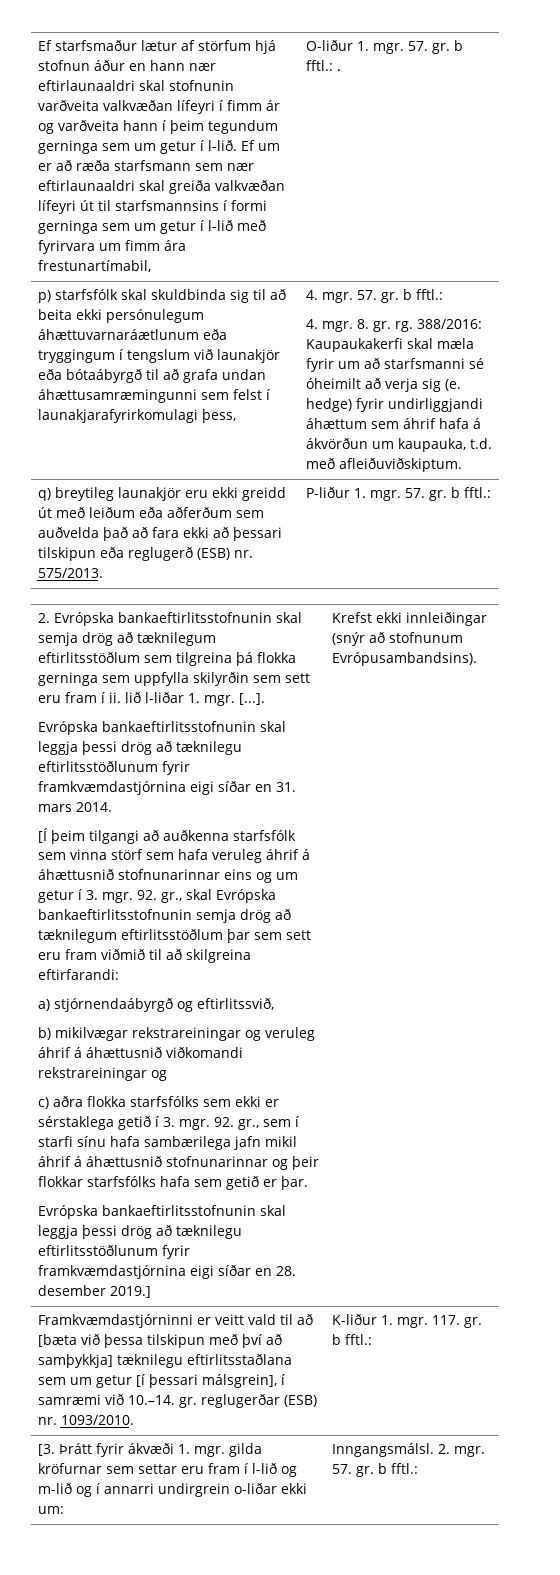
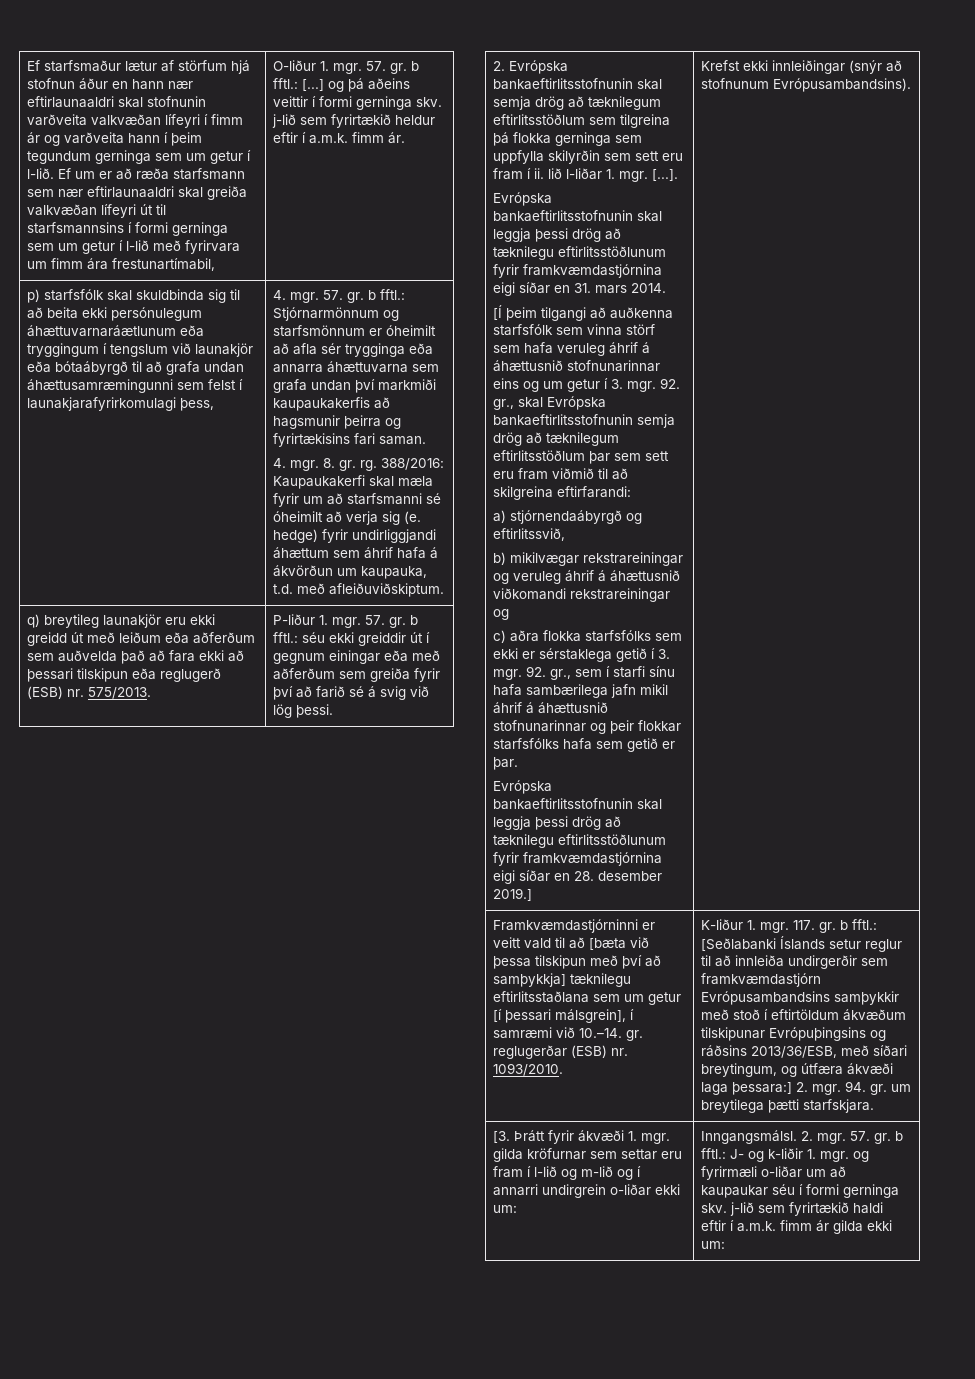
- 57. gr. b fftl.: .
+ 57. gr. b fftl.: [...] og þá aðeins veittir í formi gerninga skv. j-lið sem fyrirtækið heldur eftir í a.m.k. fimm ár.
- 4. mgr. 57. gr. b fftl.:
+ 4. mgr. 57. gr. b fftl.: Stjórnarmönnum og starfsmönnum er óheimilt að afla sér trygginga eða annarra áhættuvarna sem grafa undan því markmiði kaupaukakerfis að hagsmunir þeirra og fyrirtækisins fari saman.
- P-liður 1. mgr. 57. gr. b fftl.:
+ P-liður 1. mgr. 57. gr. b fftl.: séu ekki greiddir út í gegnum einingar eða með aðferðum sem greiða fyrir því að farið sé á svig við lög þessi.
- 117. gr. b fftl.:
+ 117. gr. b fftl.: [Seðlabanki Íslands setur reglur til að innleiða undirgerðir sem framkvæmdastjórn Evrópusambandsins samþykkir með stoð í eftirtöldum ákvæðum tilskipunar Evrópuþingsins og ráðsins 2013/36/ESB, með síðari breytingum, og útfæra ákvæði laga þessara:] 2. mgr. 94. gr. um breytilega þætti starfskjara.
- 2. mgr. 57. gr. b fftl.:
+ 2. mgr. 57. gr. b fftl.: J- og k-liðir 1. mgr. og fyrirmæli o-liðar um að kaupaukar séu í formi gerninga skv. j-lið sem fyrirtækið haldi eftir í a.m.k. fimm ár gilda ekki um:

